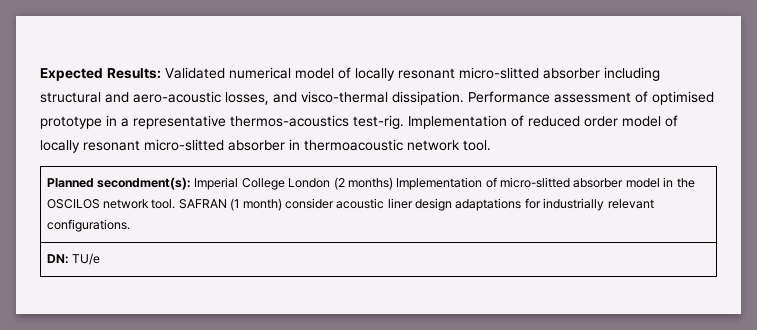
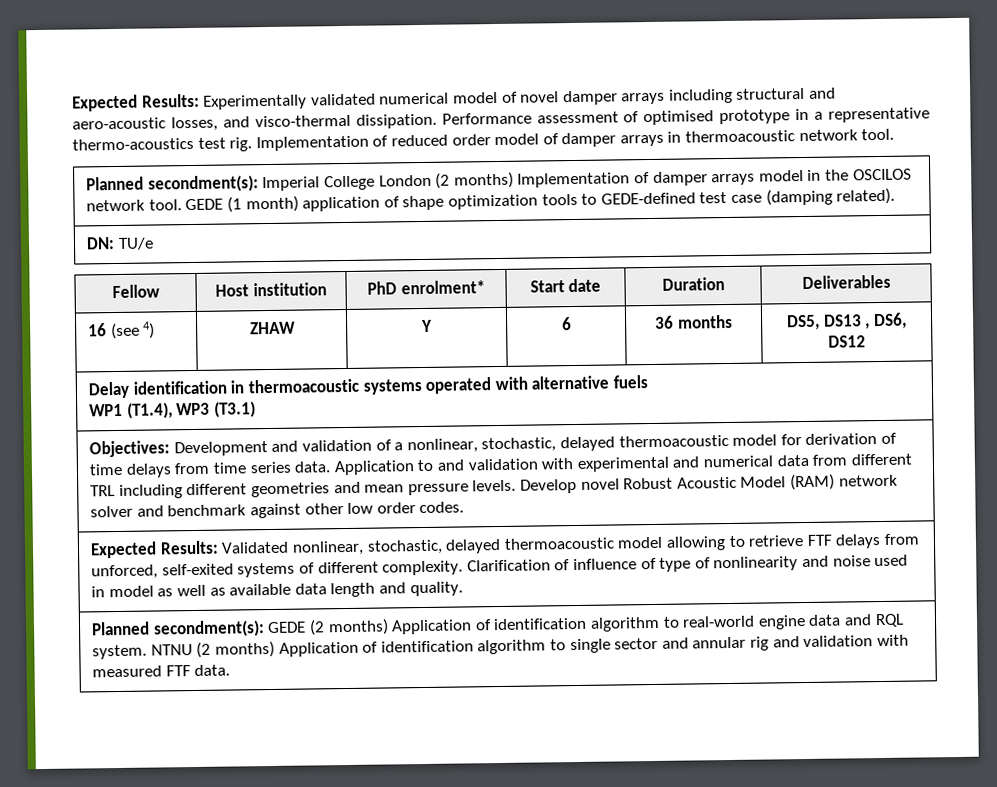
- Expected Results: Validated numerical model of locally resonant micro-slitted absorber including structural and aero-acoustic losses, and visco-thermal dissipation.
+ Expected Results: Experimentally validated numerical model of novel damper arrays including structural and aero-acoustic losses, and visco-thermal dissipation.
- Performance assessment of optimised prototype in a representative thermos-acoustics test-rig.
+ Performance assessment of optimised prototype in a representative thermo-acoustics test rig.
- Implementation of reduced order model of locally resonant micro-slitted absorber in thermoacoustic network tool.
+ Implementation of reduced order model of damper arrays in thermoacoustic network tool.
- Planned secondment(s): Imperial College London (2 months) Implementation of micro-slitted absorber model in the OSCILOS network tool. SAFRAN (1 month) consider acoustic liner design adaptations for industrially relevant configurations.
+ Planned secondment(s): Imperial College London (2 months) Implementation of damper arrays model in the OSCILOS network tool. GEDE (1 month) application of shape optimization tools to GEDE-defined test case (damping related).
  DN: TU/e
+ Fellow | Host institution | PhD enrolment* | Start date | Duration | Deliverables
+ 16 (see 4) | ZHAW | Y | 6 | 36 months | DS5, DS13 , DS6, DS12
+ Delay identification in thermoacoustic systems operated with alternative fuels
+ WP1 (T1.4), WP3 (T3.1)
+ Objectives: Development and validation of a nonlinear, stochastic, delayed thermoacoustic model for derivation of time delays from time series data. Application to and validation with experimental and numerical data from different TRL including different geometries and mean pressure levels. Develop novel Robust Acoustic Model (RAM) network solver and benchmark against other low order codes.
+ Expected Results: Validated nonlinear, stochastic, delayed thermoacoustic model allowing to retrieve FTF delays from unforced, self-exited systems of different complexity. Clarification of influence of type of nonlinearity and noise used in model as well as available data length and quality.
+ Planned secondment(s): GEDE (2 months) Application of identification algorithm to real-world engine data and RQL system. NTNU (2 months) Application of identification algorithm to single sector and annular rig and validation with measured FTF data.

